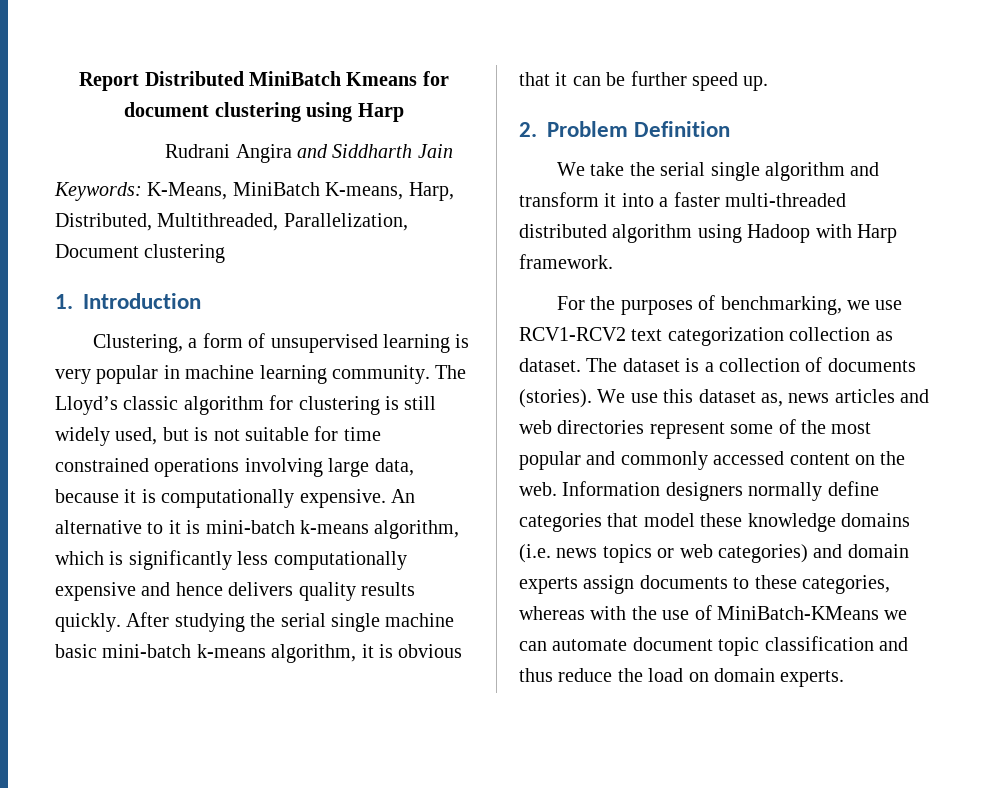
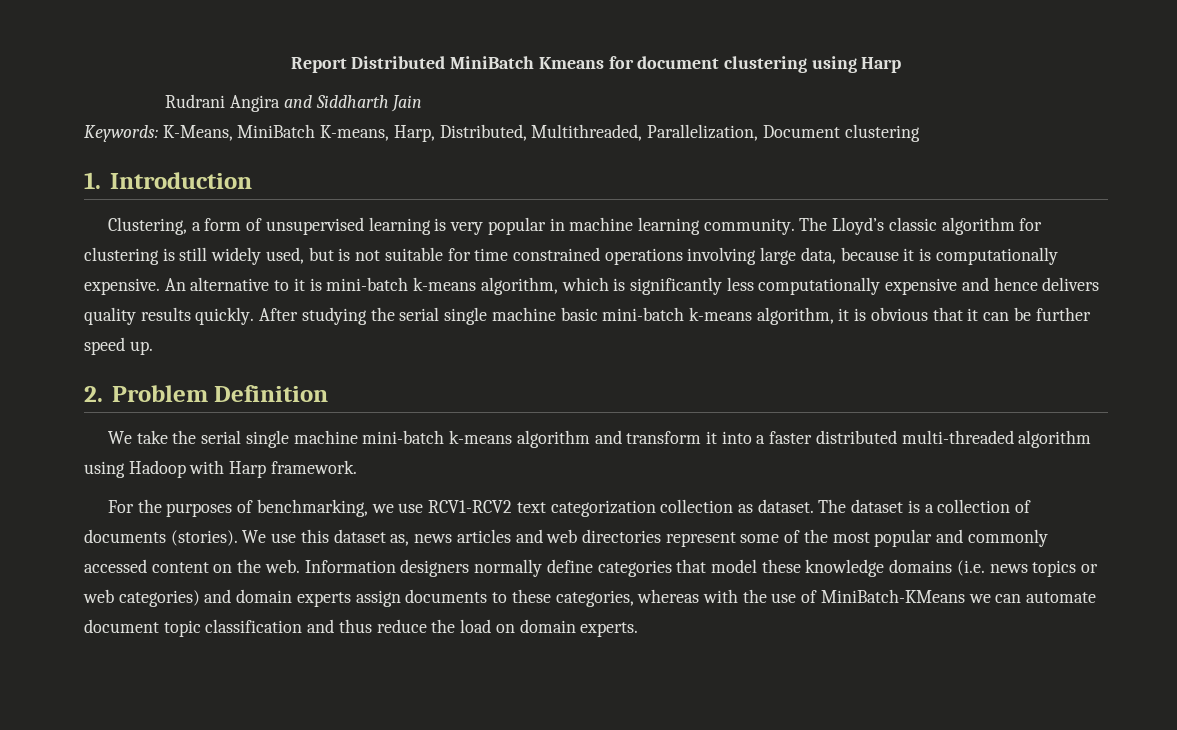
- We take the serial single algorithm and transform it into a faster multi-threaded distributed algorithm using Hadoop with Harp framework.
+ We take the serial single machine mini-batch k-means algorithm and transform it into a faster distributed multi-threaded algorithm using Hadoop with Harp framework.

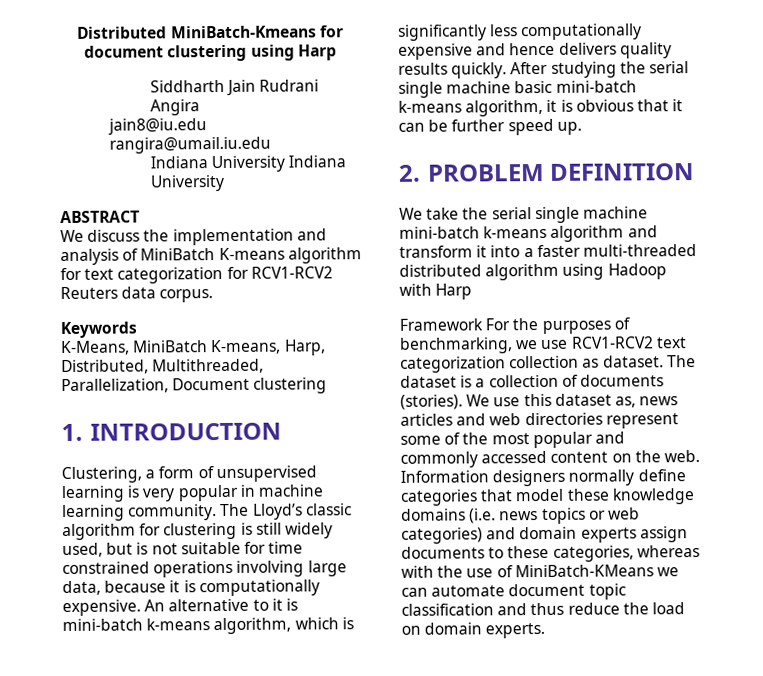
- Report Distributed MiniBatch Kmeans for document clustering using Harp
+ Distributed MiniBatch-Kmeans for document clustering using Harp
- Rudrani Angira and Siddharth Jain
- Keywords: K-Means, MiniBatch K-means, Harp, Distributed, Multithreaded, Parallelization, Document clustering
+ Siddharth Jain Rudrani Angira
+ jain8@iu.edu rangira@umail.iu.edu
+ Indiana University Indiana University
+ ABSTRACT
+ We discuss the implementation and analysis of MiniBatch K-means algorithm for text categorization for RCV1-RCV2 Reuters data corpus.
+ Keywords
+ K-Means, MiniBatch K-means, Harp, Distributed, Multithreaded, Parallelization, Document clustering
- 1. Introduction
+ 1. INTRODUCTION
- 2. Problem Definition
+ 2. PROBLEM DEFINITION
- We take the serial single machine mini-batch k-means algorithm and transform it into a faster distributed multi-threaded algorithm using Hadoop with Harp framework.
- For the purposes of benchmarking, we use RCV1-RCV2 text categorization collection as dataset.
+ We take the serial single machine mini-batch k-means algorithm and transform it into a faster multi-threaded distributed algorithm using Hadoop with Harp
+ Framework For the purposes of benchmarking, we use RCV1-RCV2 text categorization collection as dataset.

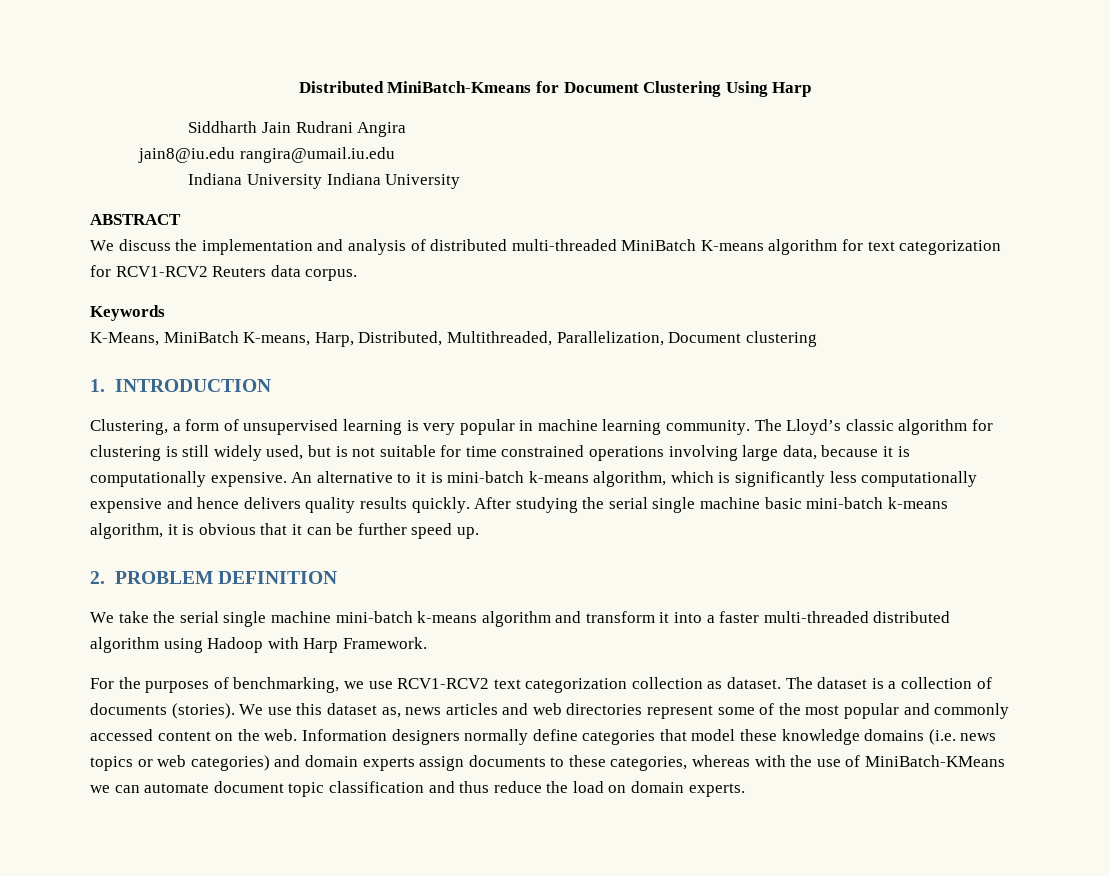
- Distributed MiniBatch-Kmeans for document clustering using Harp
+ Distributed MiniBatch-Kmeans for Document Clustering Using Harp
- We discuss the implementation and analysis of MiniBatch K-means algorithm for text categorization for RCV1-RCV2 Reuters data corpus.
+ We discuss the implementation and analysis of distributed multi-threaded MiniBatch K-means algorithm for text categorization for RCV1-RCV2 Reuters data corpus.
- We take the serial single machine mini-batch k-means algorithm and transform it into a faster multi-threaded distributed algorithm using Hadoop with Harp
- Framework For the purposes of benchmarking, we use RCV1-RCV2 text categorization collection as dataset.
+ We take the serial single machine mini-batch k-means algorithm and transform it into a faster multi-threaded distributed algorithm using Hadoop with Harp Framework.
+ For the purposes of benchmarking, we use RCV1-RCV2 text categorization collection as dataset.

